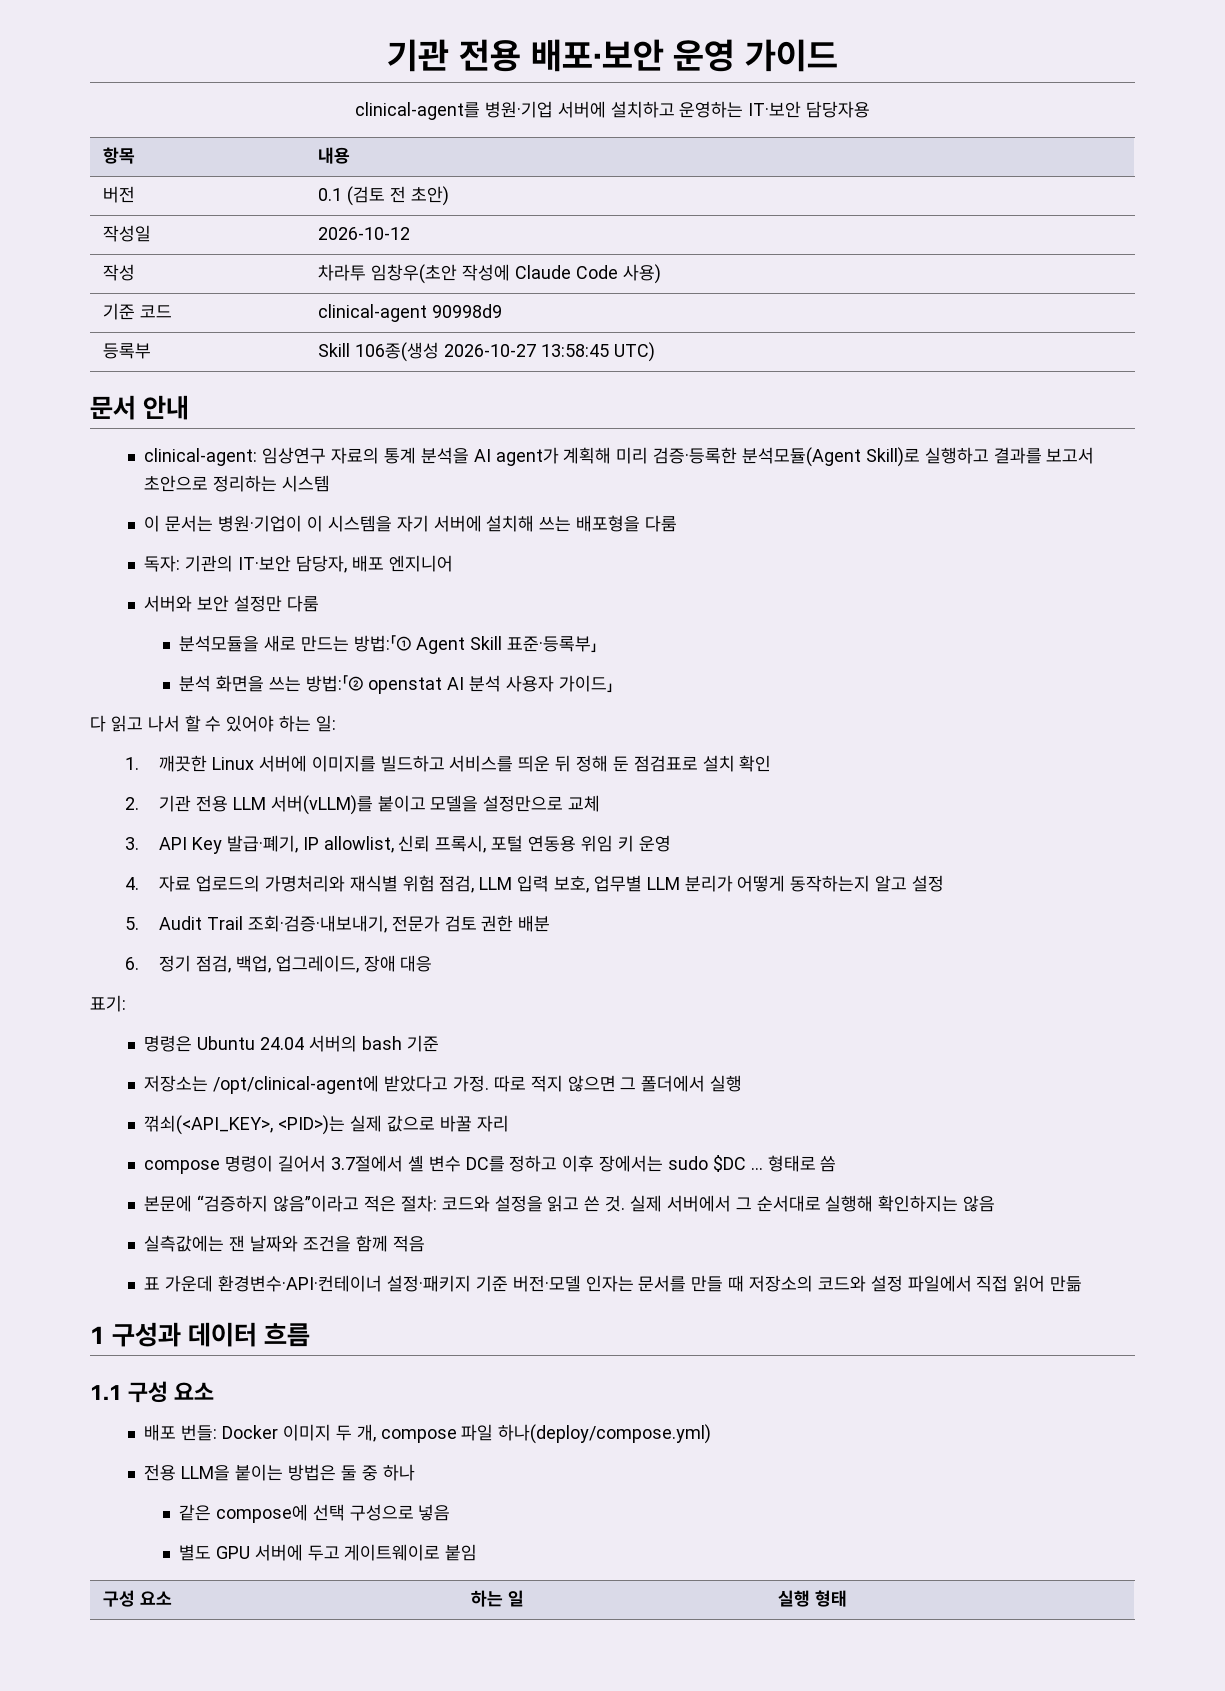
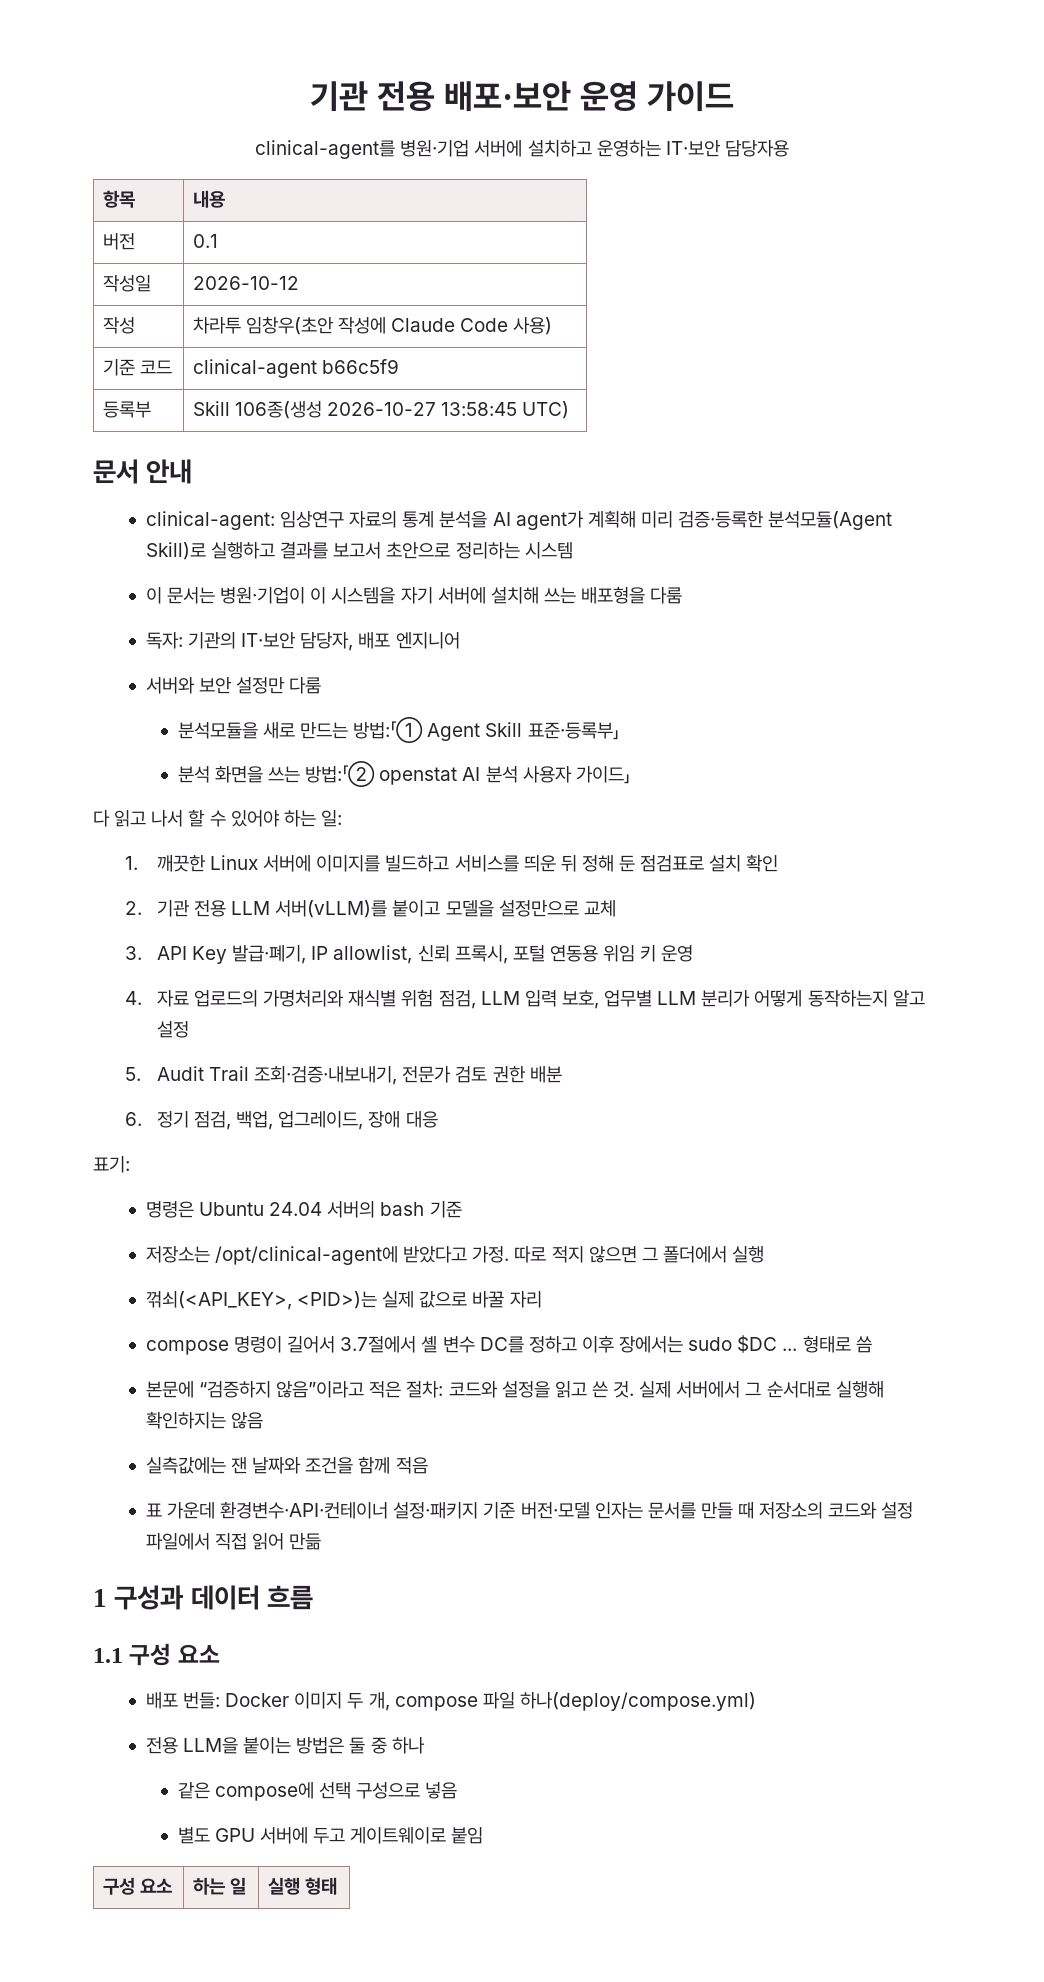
- 버전 | 0.1 (검토 전 초안)
+ 버전 | 0.1
- 기준 코드 | clinical-agent 90998d9
+ 기준 코드 | clinical-agent b66c5f9

